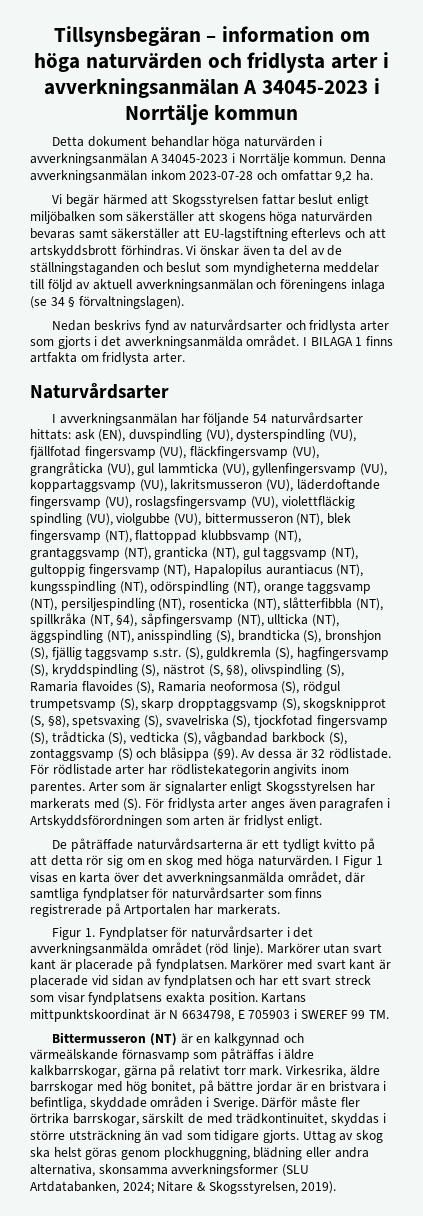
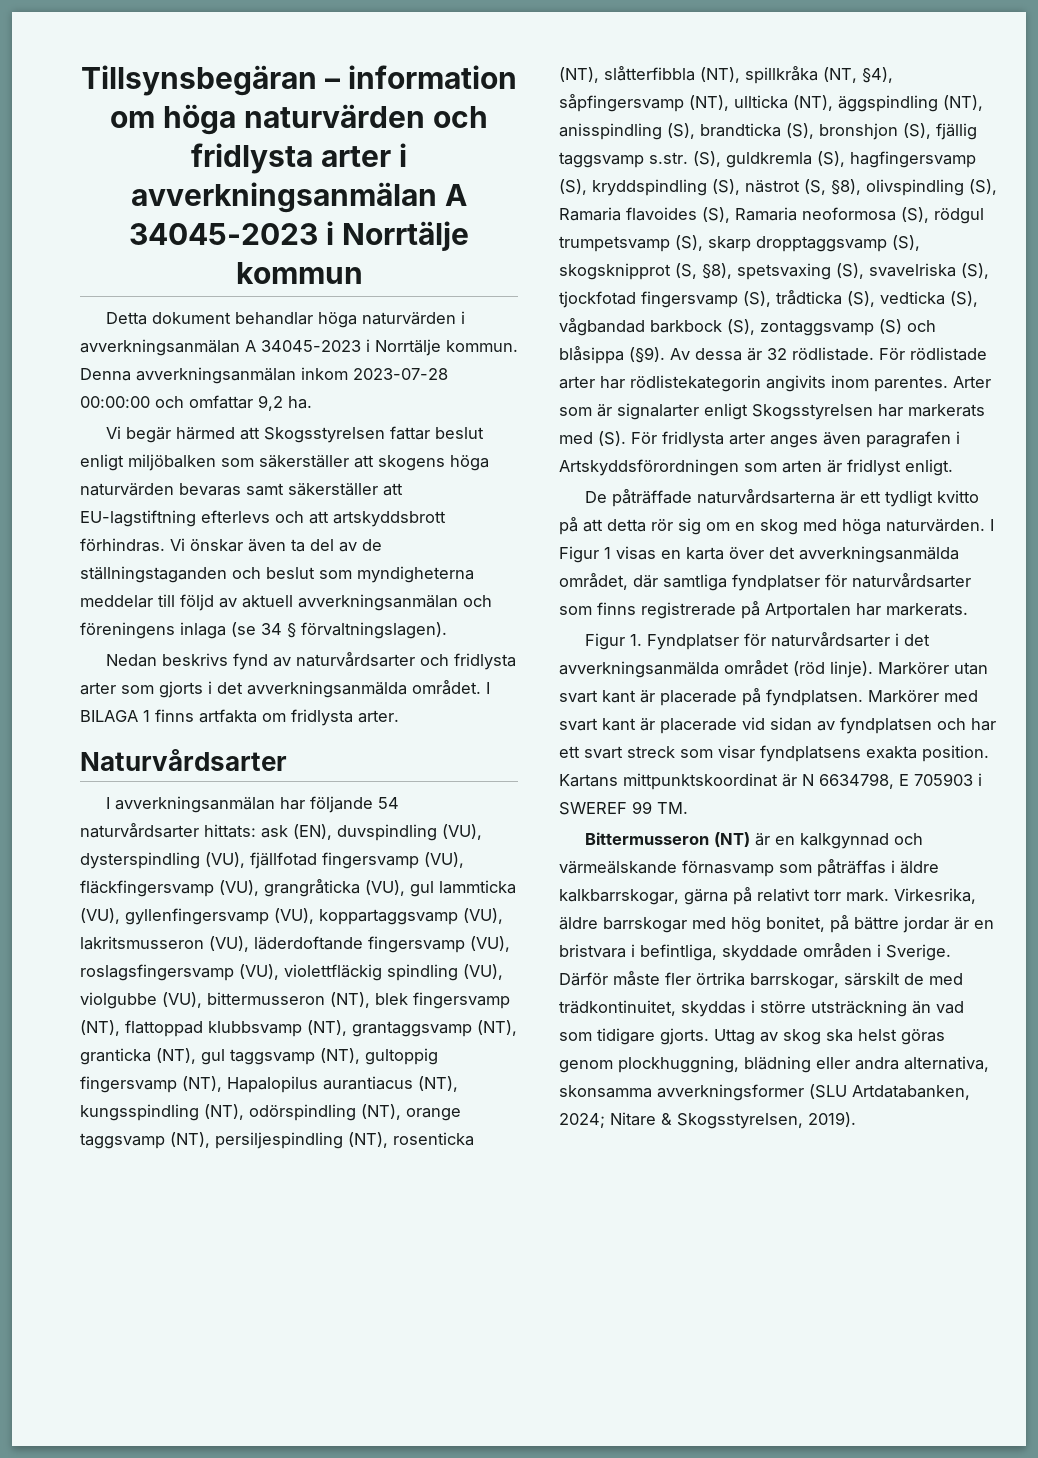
- Denna avverkningsanmälan inkom 2023-07-28 och omfattar 9,2 ha.
+ Denna avverkningsanmälan inkom 2023-07-28 00:00:00 och omfattar 9,2 ha.

